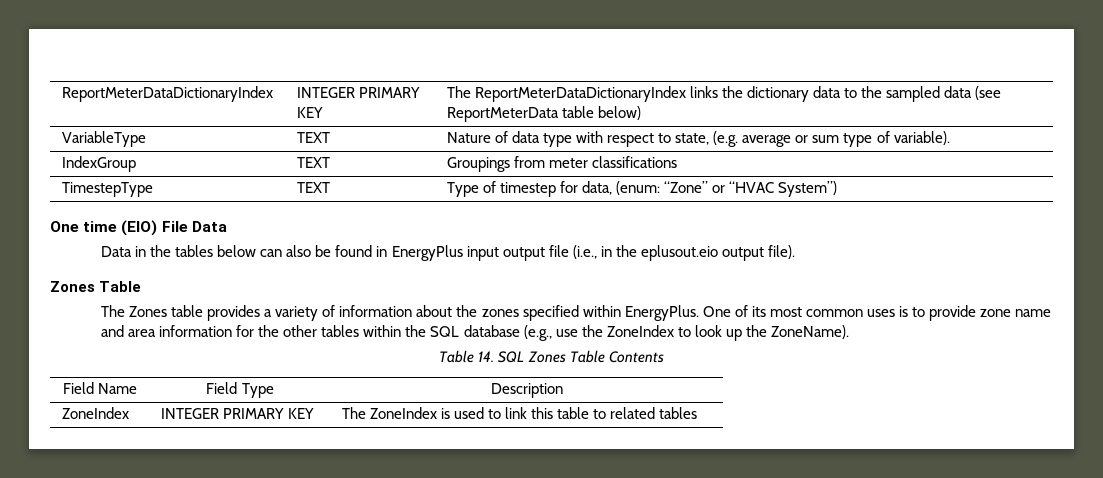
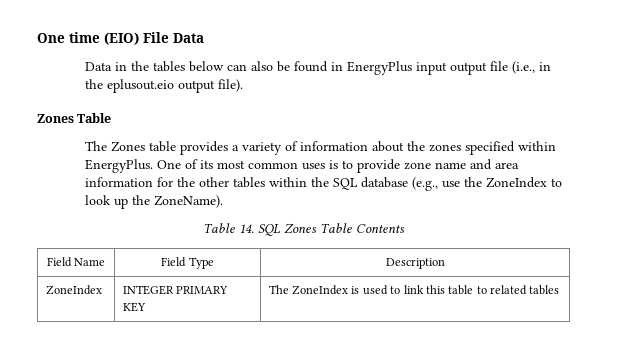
- ReportMeterDataDictionaryIndex | INTEGER PRIMARY KEY | The ReportMeterDataDictionaryIndex links the dictionary data to the sampled data (see ReportMeterData table below)
- VariableType | TEXT | Nature of data type with respect to state, (e.g. average or sum type of variable).
- IndexGroup | TEXT | Groupings from meter classifications
- TimestepType | TEXT | Type of timestep for data, (enum: “Zone” or “HVAC System”)

